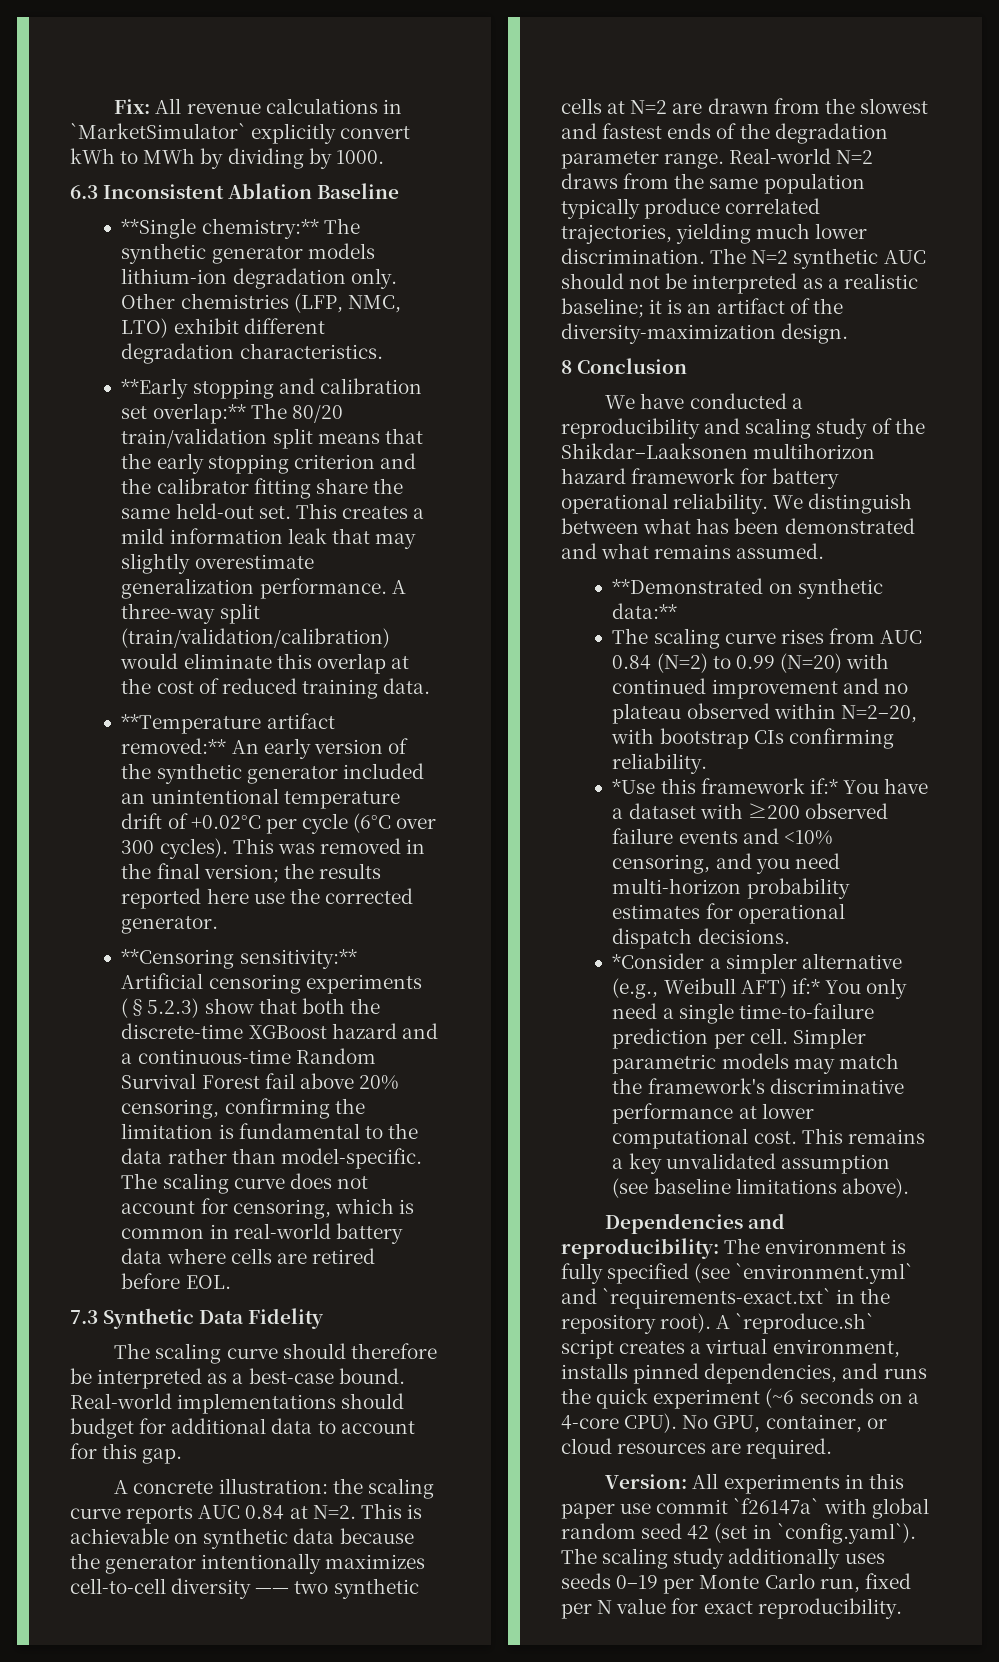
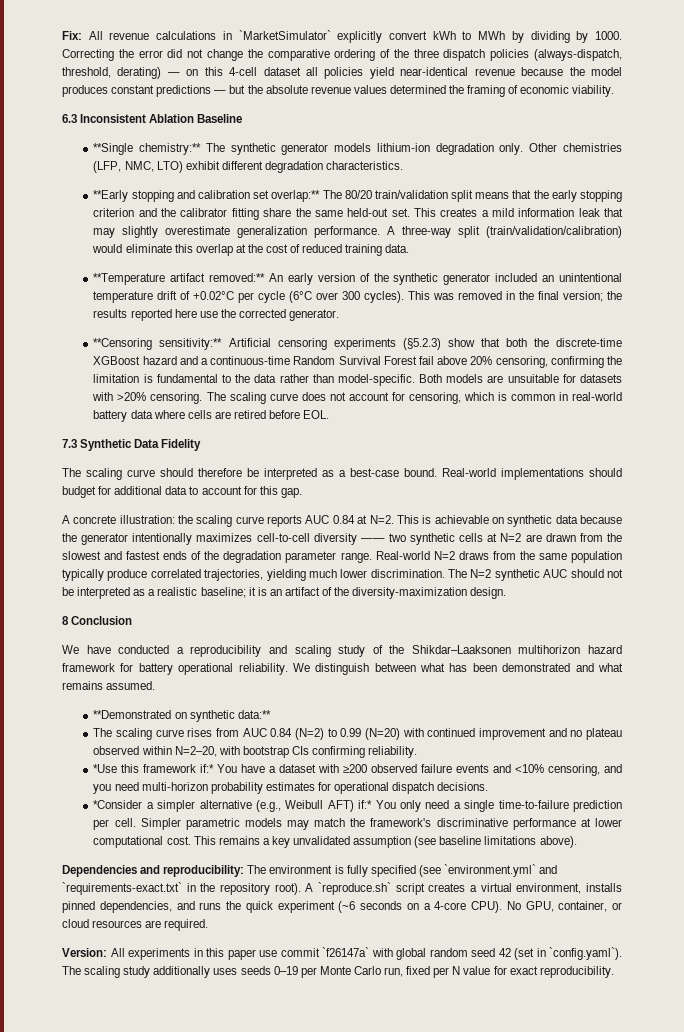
+ Correcting the error did not change the comparative ordering of the three dispatch policies (always-dispatch, threshold, derating) — on this 4-cell dataset all policies yield near-identical revenue because the model produces constant predictions — but the absolute revenue values determined the framing of economic viability.
+ Both models are unsuitable for datasets with >20% censoring.

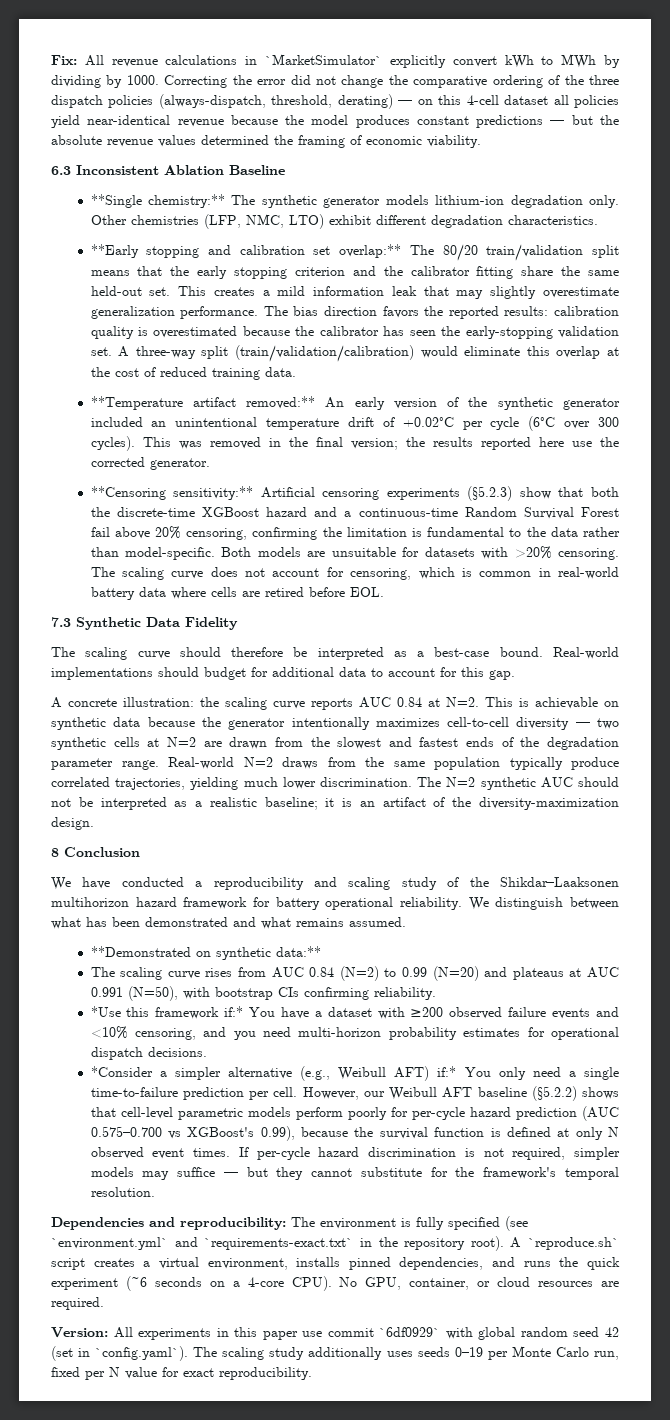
+ The bias direction favors the reported results: calibration quality is overestimated because the calibrator has seen the early-stopping validation set.
- A concrete illustration: the scaling curve reports AUC 0.84 at N=2. This is achievable on synthetic data because the generator intentionally maximizes cell-to-cell diversity —— two synthetic cells at N=2 are drawn from the slowest and fastest ends of the degradation parameter range.
+ A concrete illustration: the scaling curve reports AUC 0.84 at N=2. This is achievable on synthetic data because the generator intentionally maximizes cell-to-cell diversity — two synthetic cells at N=2 are drawn from the slowest and fastest ends of the degradation parameter range.
- The scaling curve rises from AUC 0.84 (N=2) to 0.99 (N=20) with continued improvement and no plateau observed within N=2–20, with bootstrap CIs confirming reliability.
+ The scaling curve rises from AUC 0.84 (N=2) to 0.99 (N=20) and plateaus at AUC 0.991 (N=50), with bootstrap CIs confirming reliability.
- Simpler parametric models may match the framework's discriminative performance at lower computational cost. This remains a key unvalidated assumption (see baseline limitations above).
+ However, our Weibull AFT baseline (§5.2.2) shows that cell-level parametric models perform poorly for per-cycle hazard prediction (AUC 0.575–0.700 vs XGBoost's 0.99), because the survival function is defined at only N observed event times. If per-cycle hazard discrimination is not required, simpler models may suffice — but they cannot substitute for the framework's temporal resolution.
- Version: All experiments in this paper use commit `f26147a` with global random seed 42 (set in `config.yaml`). The scaling study additionally uses seeds 0–19 per Monte Carlo run, fixed per N value for exact reproducibility.
+ Version: All experiments in this paper use commit `6df0929` with global random seed 42 (set in `config.yaml`). The scaling study additionally uses seeds 0–19 per Monte Carlo run, fixed per N value for exact reproducibility.

